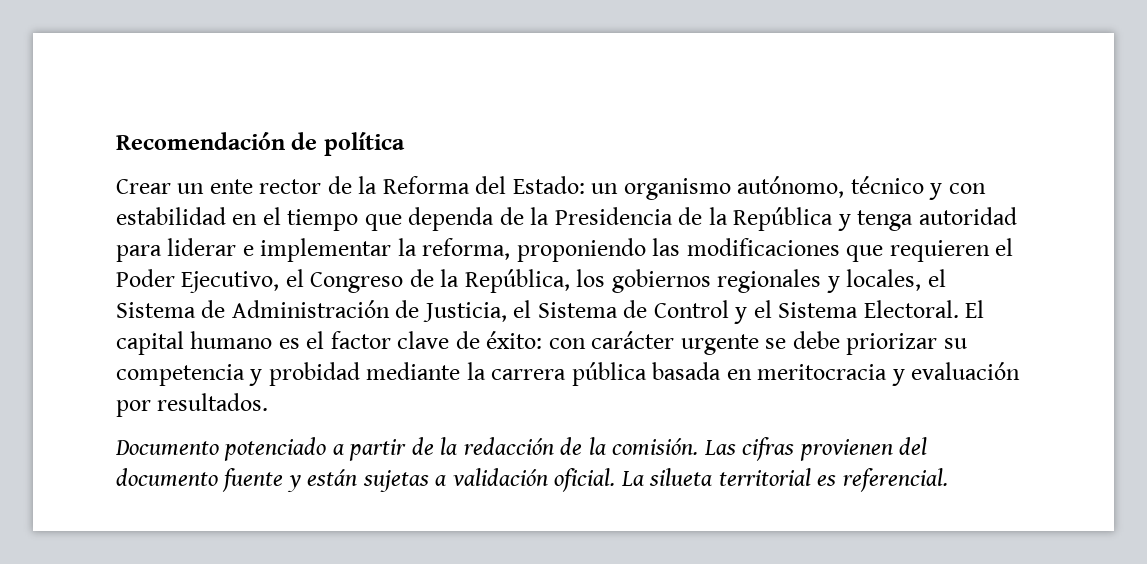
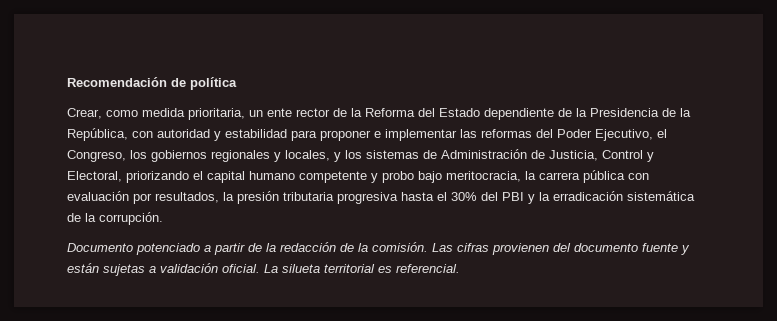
- Crear un ente rector de la Reforma del Estado: un organismo autónomo, técnico y con estabilidad en el tiempo que dependa de la Presidencia de la República y tenga autoridad para liderar e implementar la reforma, proponiendo las modificaciones que requieren el Poder Ejecutivo, el Congreso de la República, los gobiernos regionales y locales, el Sistema de Administración de Justicia, el Sistema de Control y el Sistema Electoral. El capital humano es el factor clave de éxito: con carácter urgente se debe priorizar su competencia y probidad mediante la carrera pública basada en meritocracia y evaluación por resultados.
+ Crear, como medida prioritaria, un ente rector de la Reforma del Estado dependiente de la Presidencia de la República, con autoridad y estabilidad para proponer e implementar las reformas del Poder Ejecutivo, el Congreso, los gobiernos regionales y locales, y los sistemas de Administración de Justicia, Control y Electoral, priorizando el capital humano competente y probo bajo meritocracia, la carrera pública con evaluación por resultados, la presión tributaria progresiva hasta el 30% del PBI y la erradicación sistemática de la corrupción.

